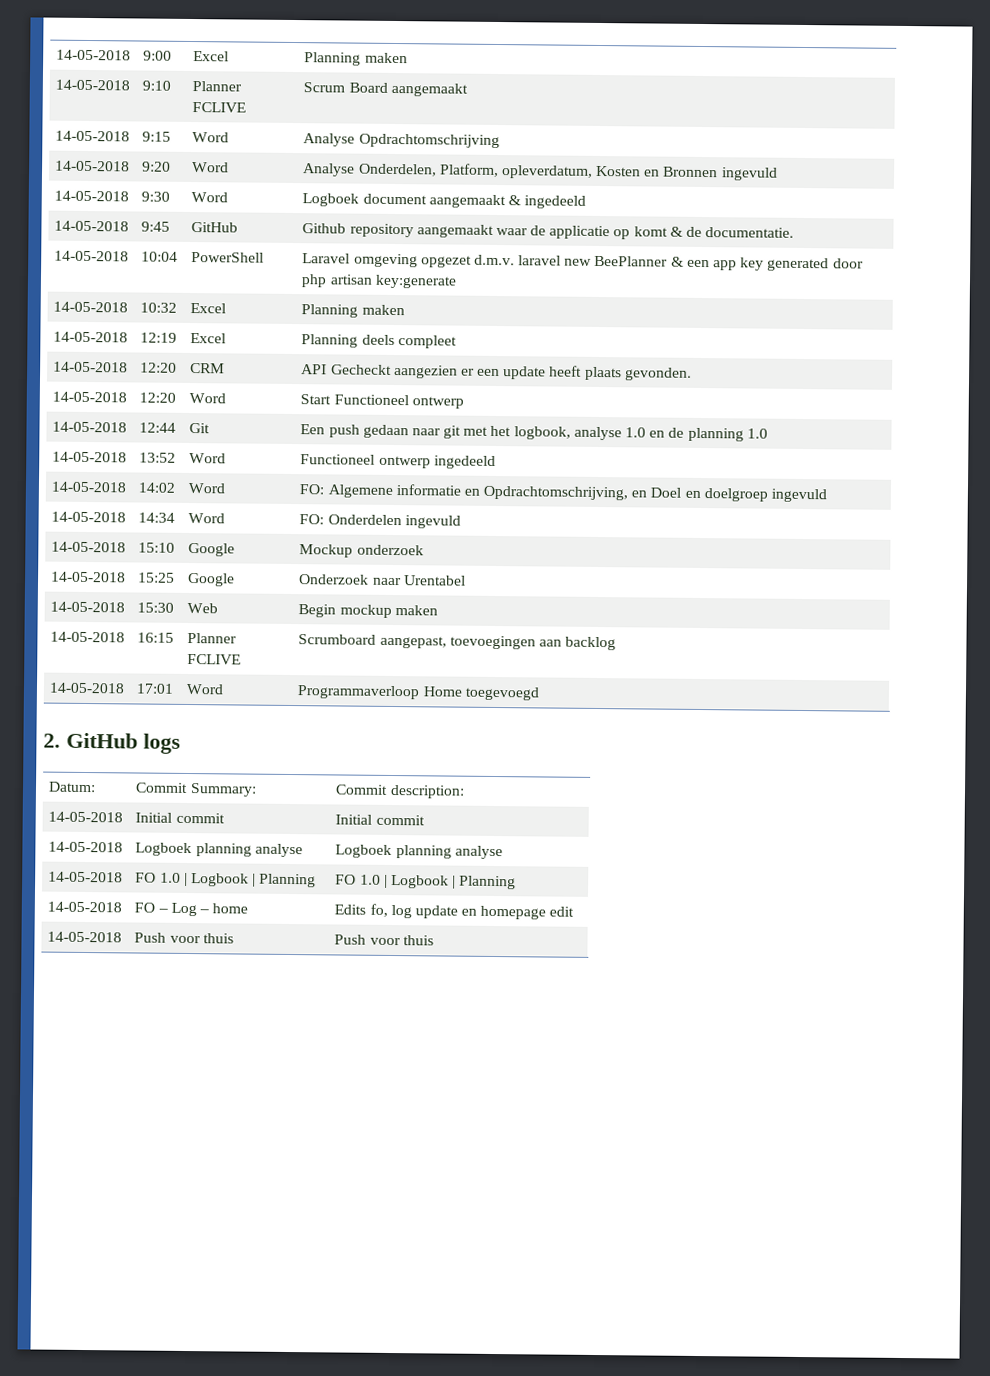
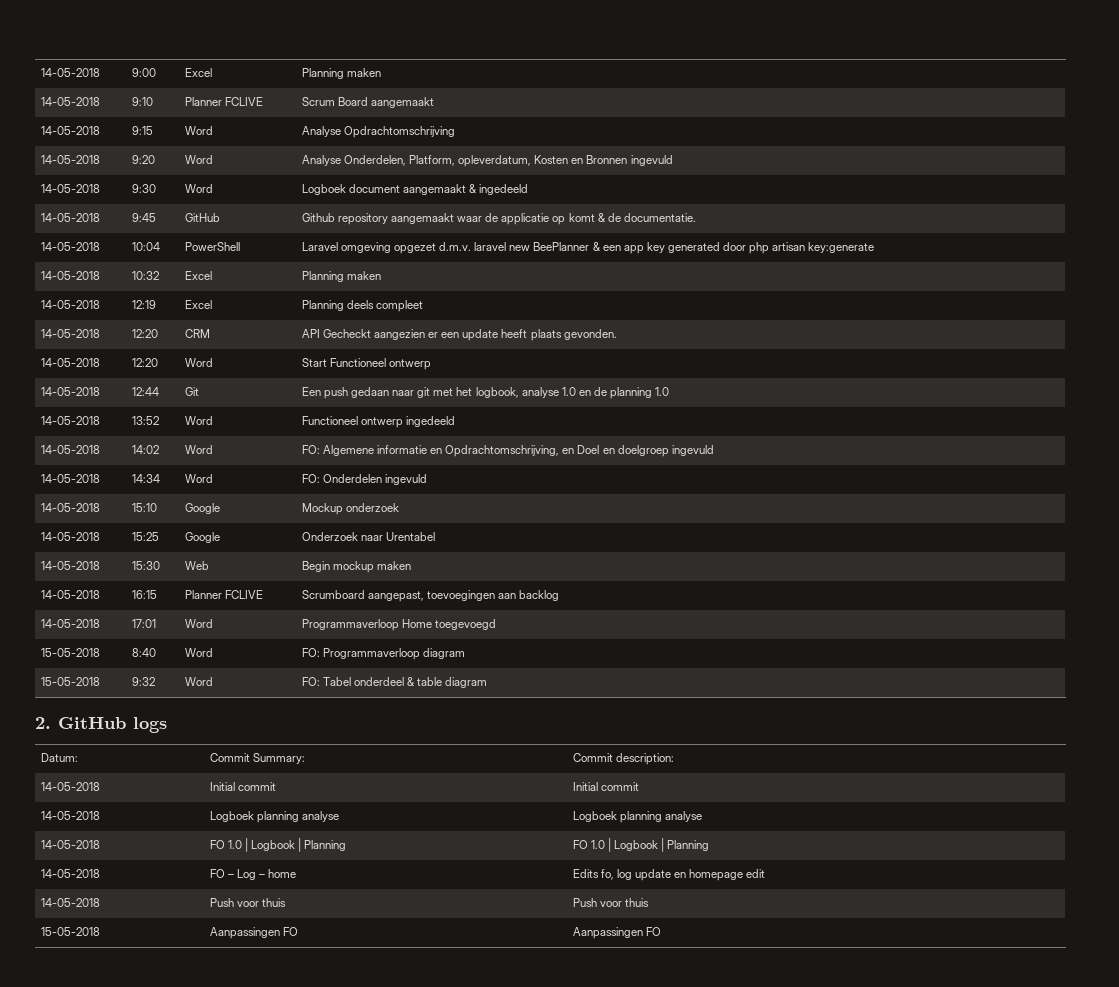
+ 15-05-2018 | 8:40 | Word | FO: Programmaverloop diagram
+ 15-05-2018 | 9:32 | Word | FO: Tabel onderdeel & table diagram
+ 15-05-2018 | Aanpassingen FO | Aanpassingen FO

